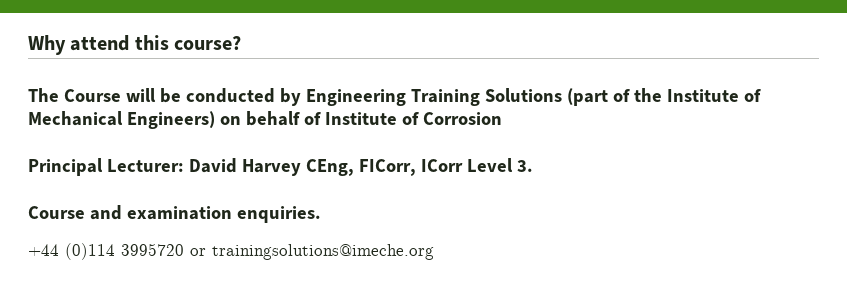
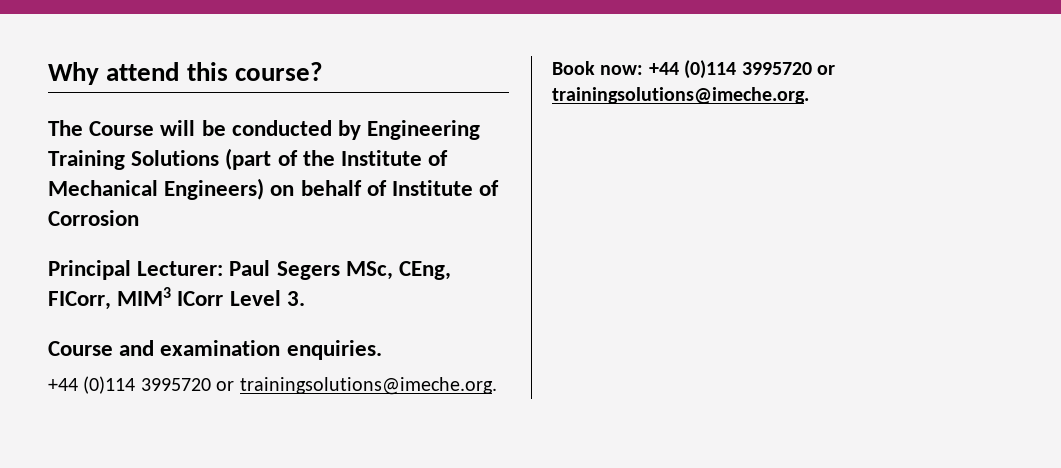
- Principal Lecturer: David Harvey CEng, FICorr, ICorr Level 3.
+ Principal Lecturer: Paul Segers MSc, CEng, FICorr, MIM3 ICorr Level 3.
  Course and examination enquiries.
- +44 (0)114 3995720 or trainingsolutions@imeche.org
+ +44 (0)114 3995720 or trainingsolutions@imeche.org.
+ Book now: +44 (0)114 3995720 or trainingsolutions@imeche.org.

